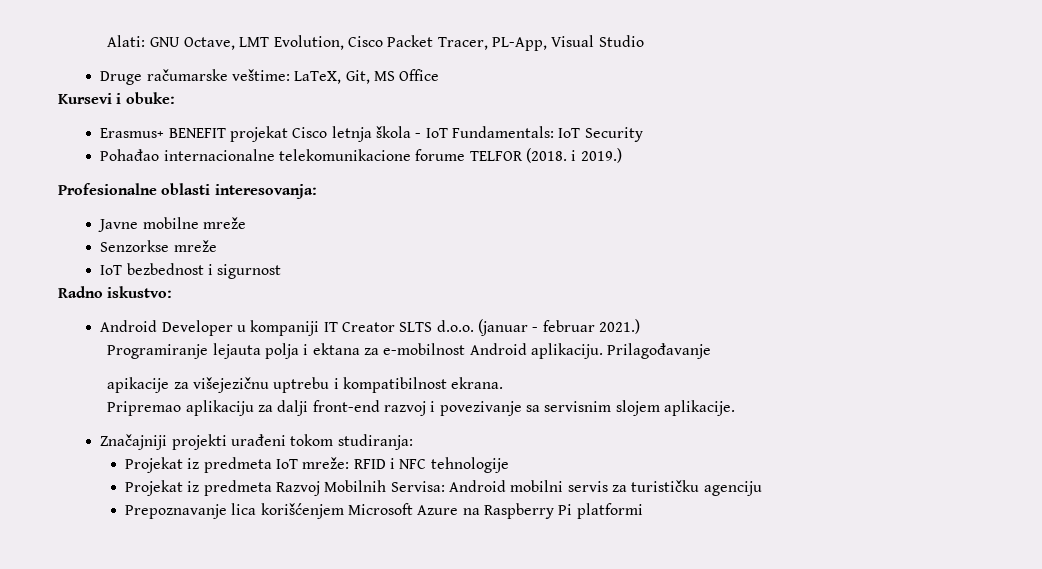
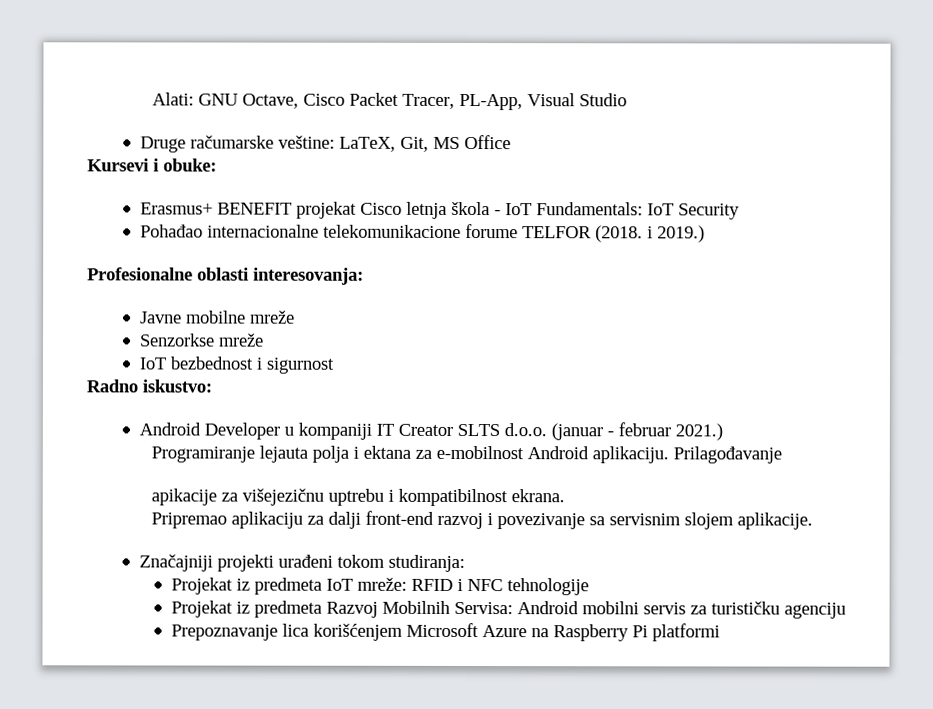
- Alati: GNU Octave, LMT Evolution, Cisco Packet Tracer, PL-App, Visual Studio
+ Alati: GNU Octave, Cisco Packet Tracer, PL-App, Visual Studio
- Druge račumarske veštime: LaTeX, Git, MS Office
+ Druge račumarske veštine: LaTeX, Git, MS Office

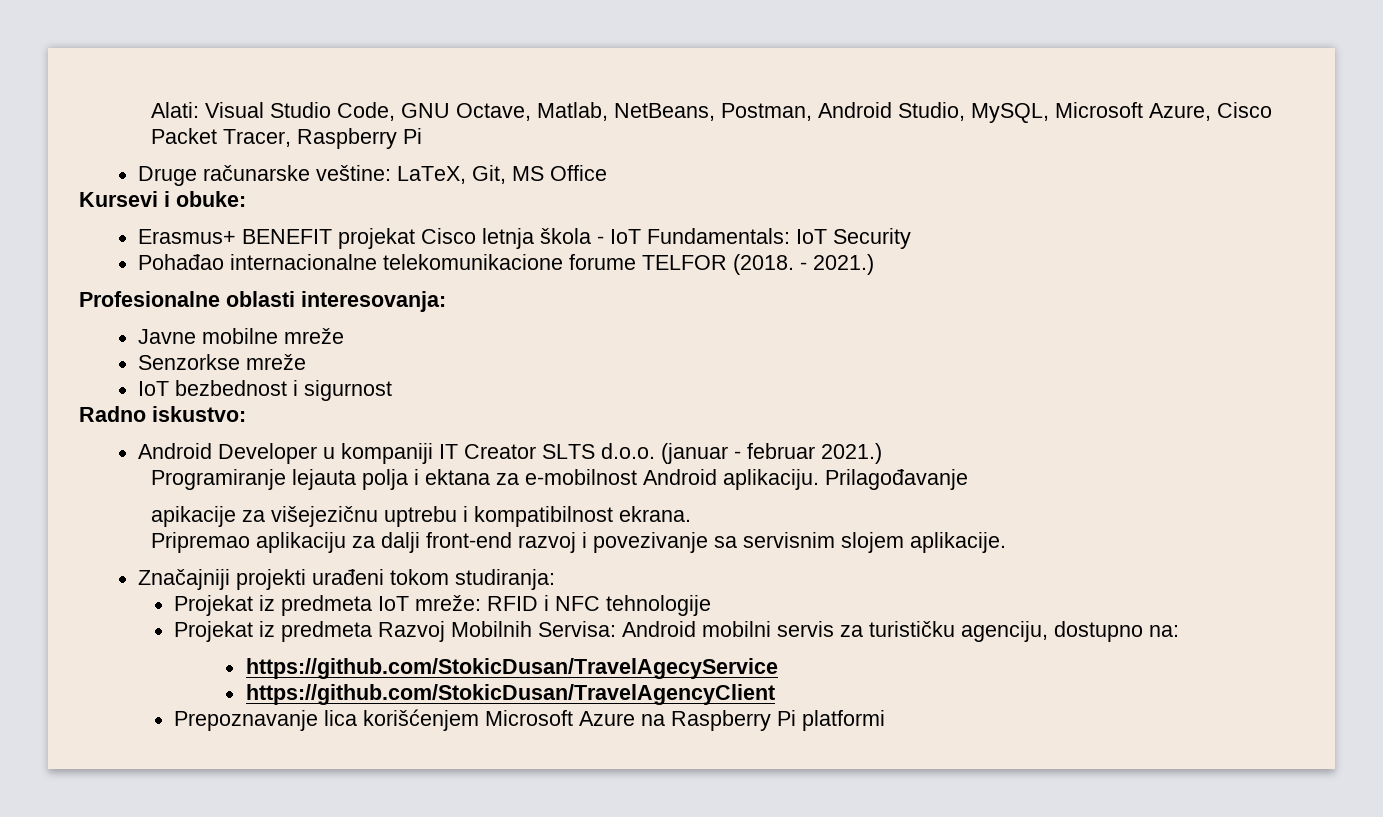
- Alati: GNU Octave, Cisco Packet Tracer, PL-App, Visual Studio
+ Alati: Visual Studio Code, GNU Octave, Matlab, NetBeans, Postman, Android Studio, MySQL, Microsoft Azure, Cisco Packet Tracer, Raspberry Pi
- Druge račumarske veštine: LaTeX, Git, MS Office
+ Druge računarske veštine: LaTeX, Git, MS Office
- Pohađao internacionalne telekomunikacione forume TELFOR (2018. i 2019.)
+ Pohađao internacionalne telekomunikacione forume TELFOR (2018. - 2021.)
- Projekat iz predmeta Razvoj Mobilnih Servisa: Android mobilni servis za turističku agenciju
+ Projekat iz predmeta Razvoj Mobilnih Servisa: Android mobilni servis za turističku agenciju, dostupno na:
+ https://github.com/StokicDusan/TravelAgecyService
+ https://github.com/StokicDusan/TravelAgencyClient

